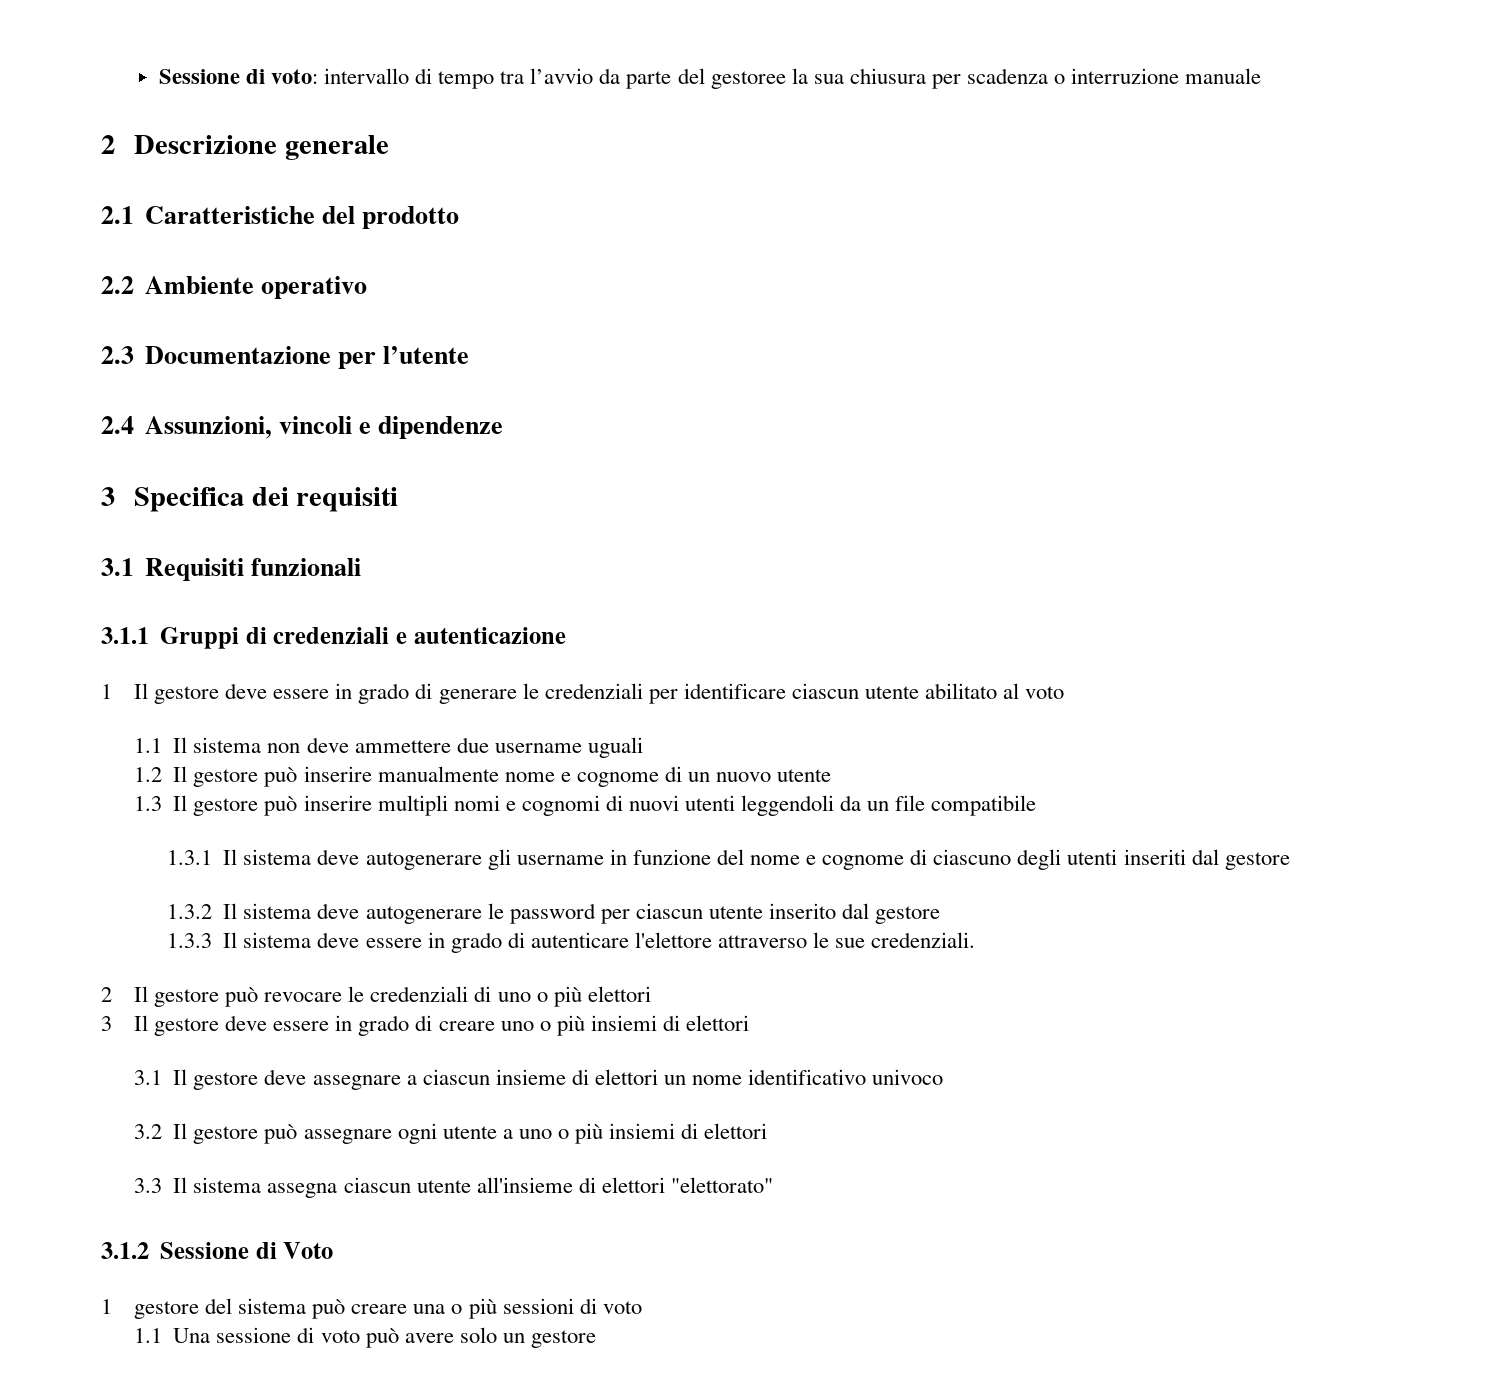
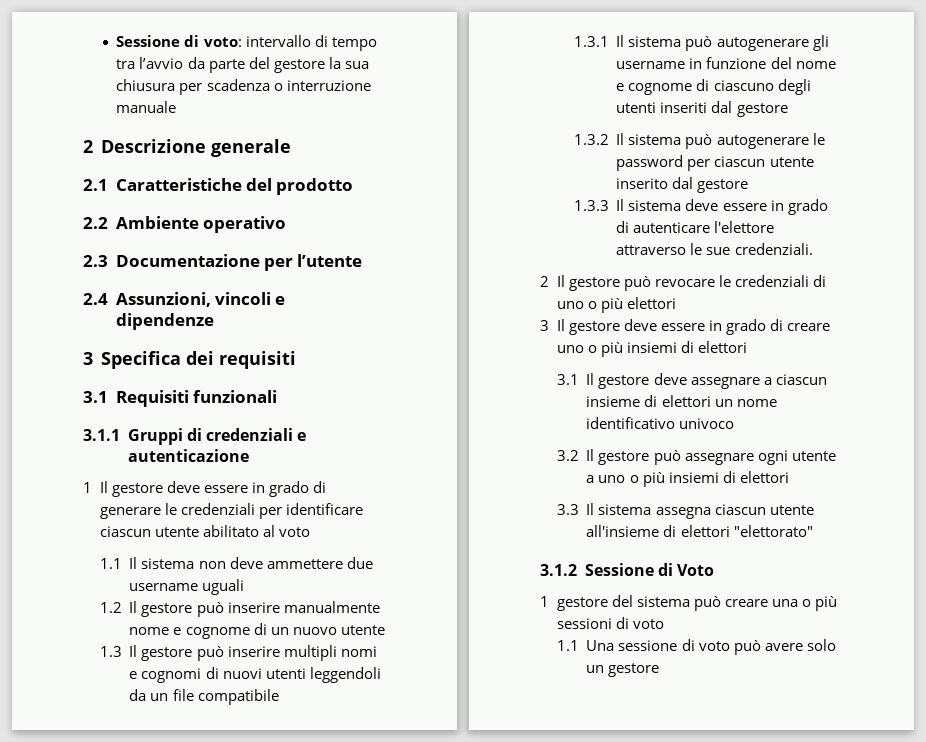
- Sessione di voto: intervallo di tempo tra l’avvio da parte del gestoree la sua chiusura per scadenza o interruzione manuale
+ Sessione di voto: intervallo di tempo tra l’avvio da parte del gestore la sua chiusura per scadenza o interruzione manuale
- 1.3.1 Il sistema deve autogenerare gli username in funzione del nome e cognome di ciascuno degli utenti inseriti dal gestore
+ 1.3.1 Il sistema può autogenerare gli username in funzione del nome e cognome di ciascuno degli utenti inseriti dal gestore
- 1.3.2 Il sistema deve autogenerare le password per ciascun utente inserito dal gestore
+ 1.3.2 Il sistema può autogenerare le password per ciascun utente inserito dal gestore

